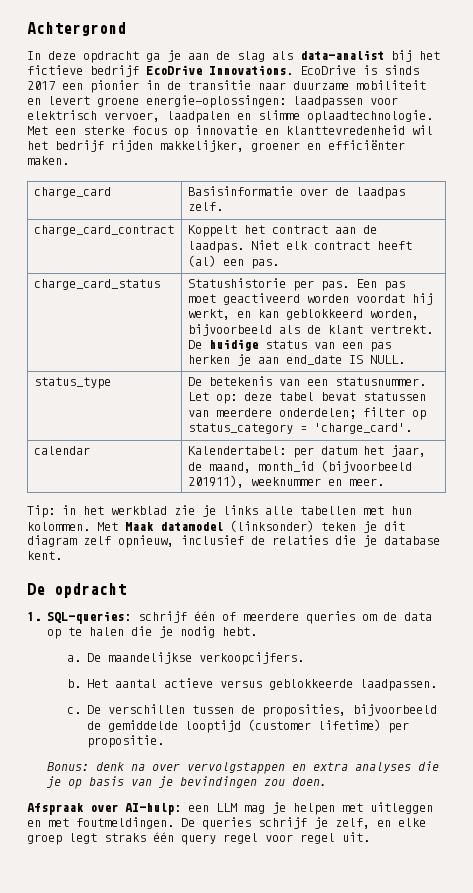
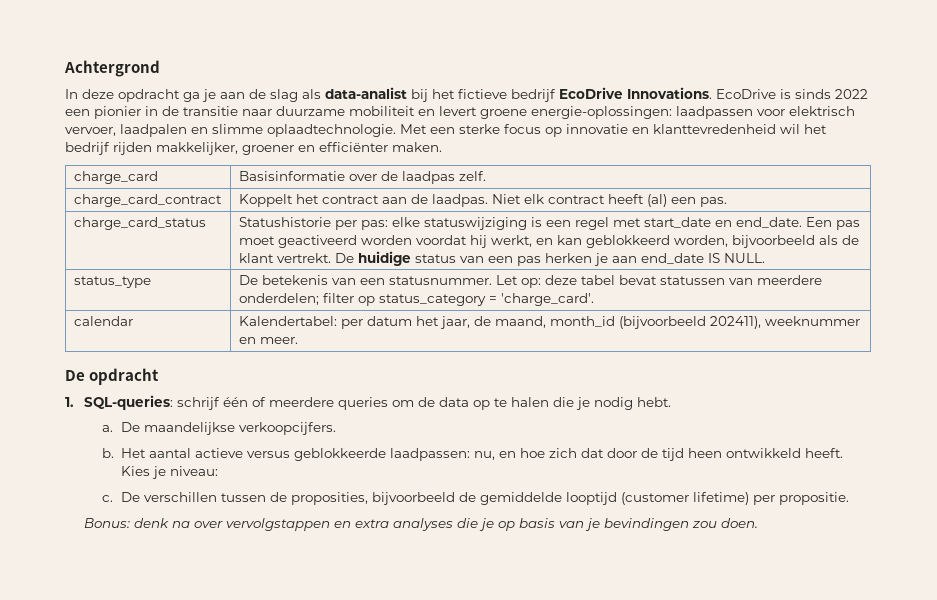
- EcoDrive is sinds 2017 een pionier in de transitie naar duurzame mobiliteit en levert groene energie-oplossingen: laadpassen voor elektrisch vervoer, laadpalen en slimme oplaadtechnologie.
+ EcoDrive is sinds 2022 een pionier in de transitie naar duurzame mobiliteit en levert groene energie-oplossingen: laadpassen voor elektrisch vervoer, laadpalen en slimme oplaadtechnologie.
- Statushistorie per pas.
+ Statushistorie per pas: elke statuswijziging is een regel met start_date en end_date.
- calendar | Kalendertabel: per datum het jaar, de maand, month_id (bijvoorbeeld 201911), weeknummer en meer.
+ calendar | Kalendertabel: per datum het jaar, de maand, month_id (bijvoorbeeld 202411), weeknummer en meer.
- Tip: in het werkblad zie je links alle tabellen met hun kolommen. Met Maak datamodel (linksonder) teken je dit diagram zelf opnieuw, inclusief de relaties die je database kent.
- Het aantal actieve versus geblokkeerde laadpassen.
+ Het aantal actieve versus geblokkeerde laadpassen: nu, en hoe zich dat door de tijd heen ontwikkeld heeft. Kies je niveau:
- Afspraak over AI-hulp: een LLM mag je helpen met uitleggen en met foutmeldingen. De queries schrijf je zelf, en elke groep legt straks één query regel voor regel uit.

